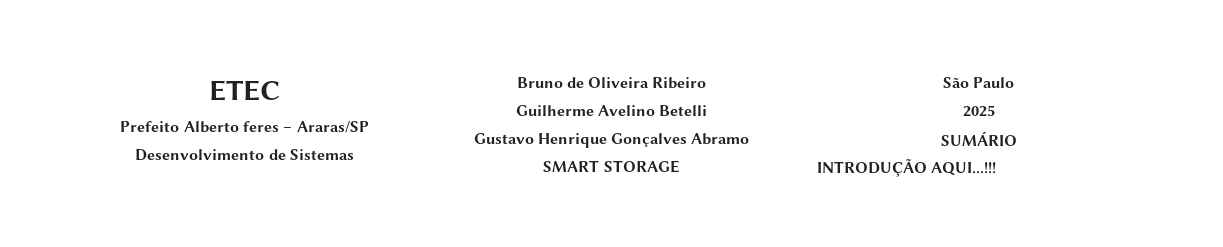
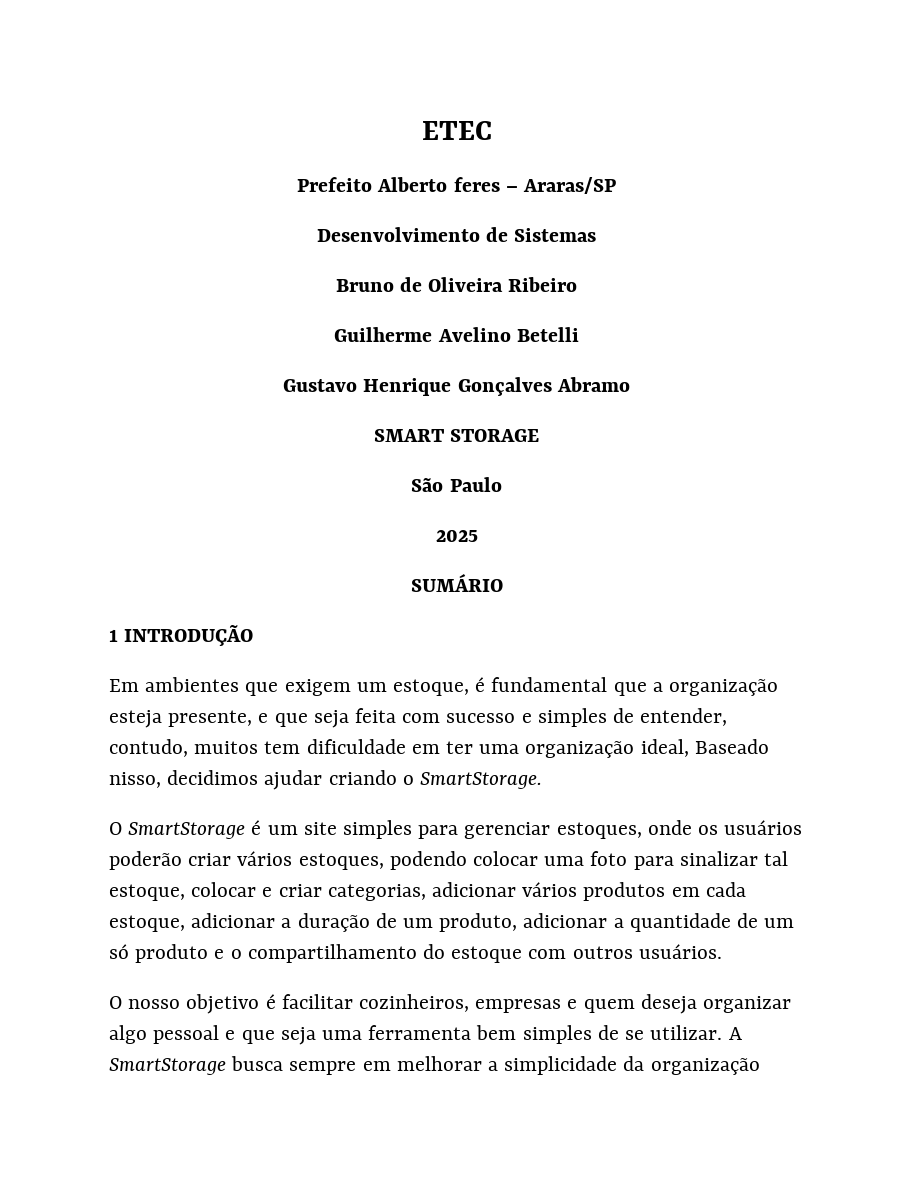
- INTRODUÇÃO AQUI...!!!
+ 1 INTRODUÇÃO
+ Em ambientes que exigem um estoque, é fundamental que a organização esteja presente, e que seja feita com sucesso e simples de entender, contudo, muitos tem dificuldade em ter uma organização ideal, Baseado nisso, decidimos ajudar criando o SmartStorage.
+ O SmartStorage é um site simples para gerenciar estoques, onde os usuários poderão criar vários estoques, podendo colocar uma foto para sinalizar tal estoque, colocar e criar categorias, adicionar vários produtos em cada estoque, adicionar a duração de um produto, adicionar a quantidade de um só produto e o compartilhamento do estoque com outros usuários.
+ O nosso objetivo é facilitar cozinheiros, empresas e quem deseja organizar algo pessoal e que seja uma ferramenta bem simples de se utilizar. A SmartStorage busca sempre em melhorar a simplicidade da organização

